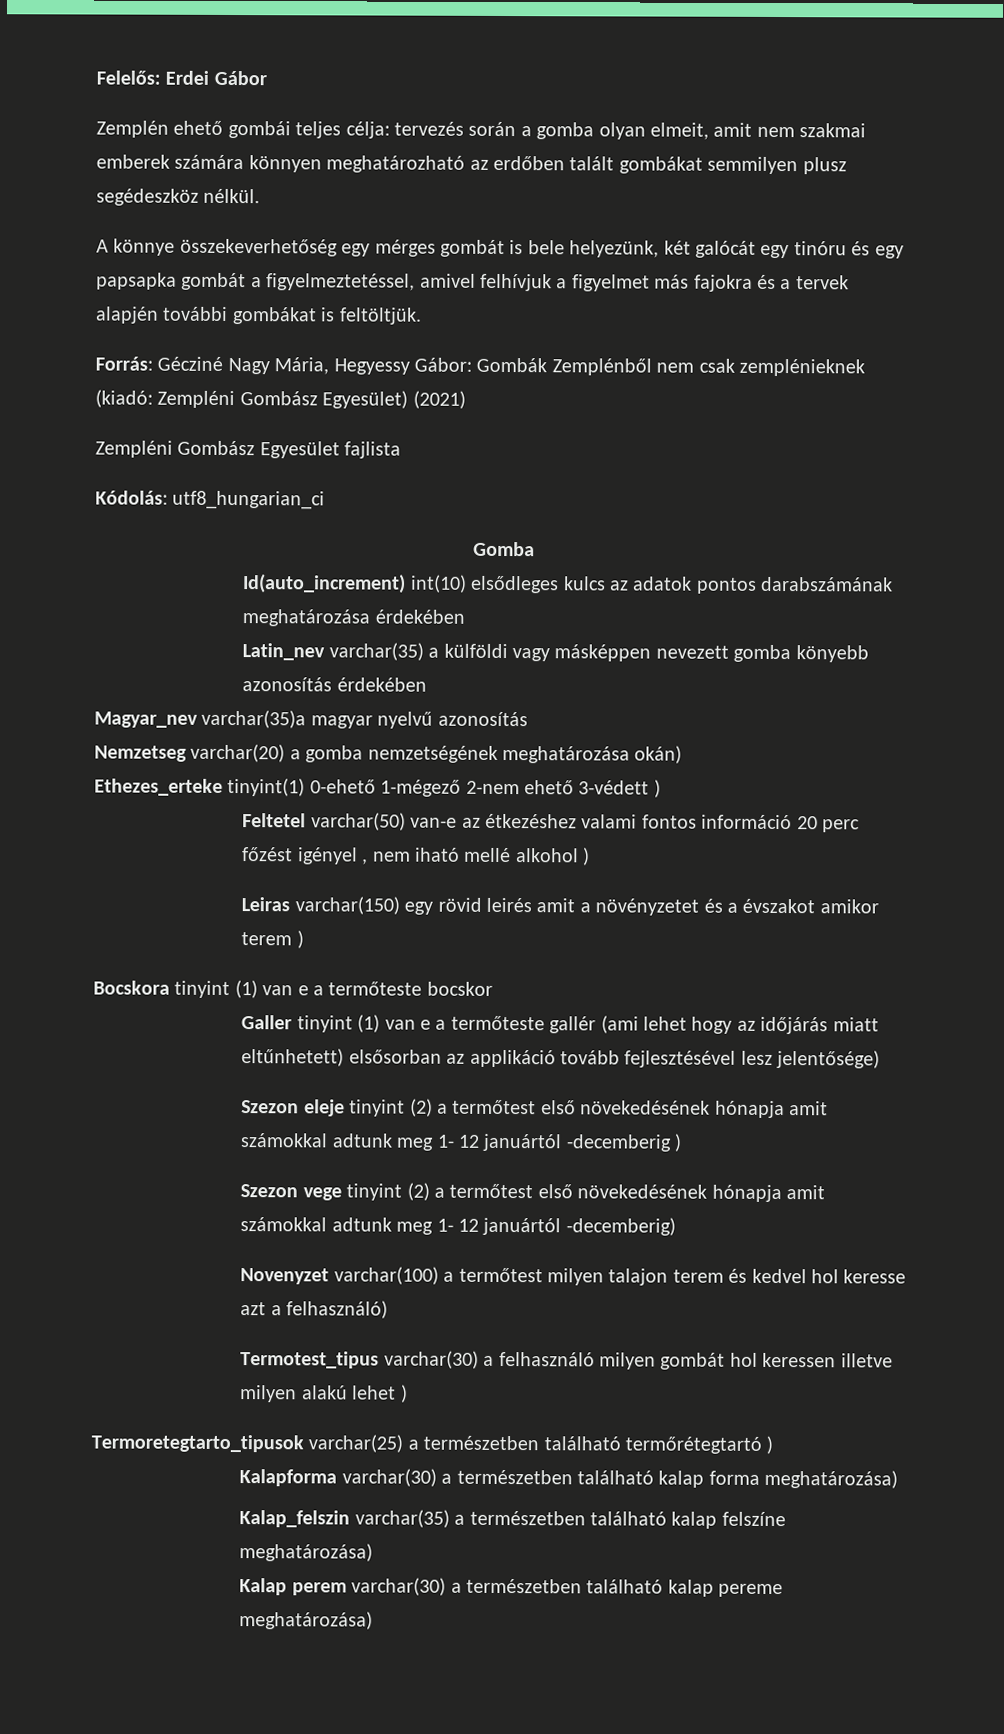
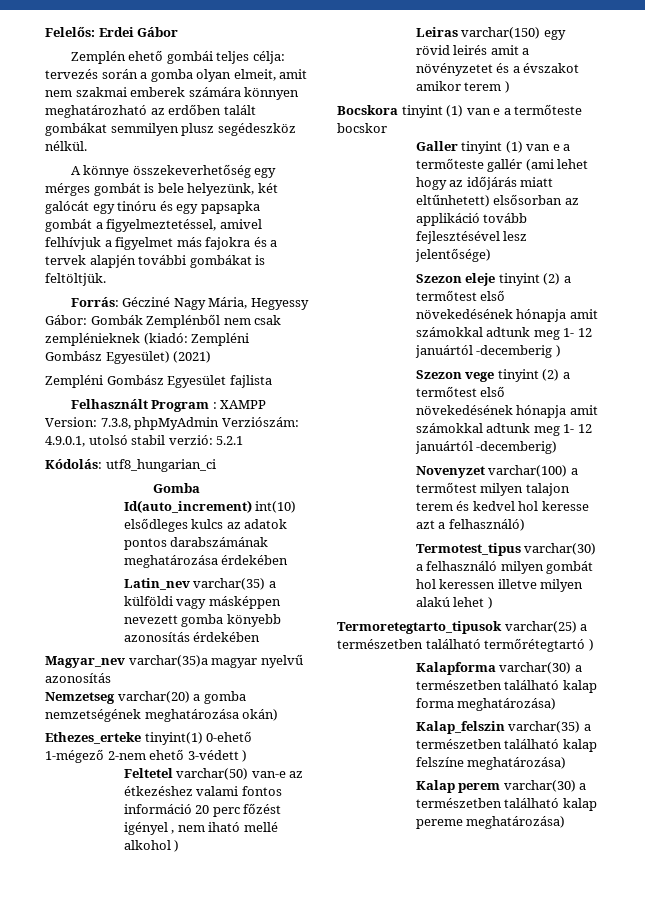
+ Felhasznált Program : XAMPP Version: 7.3.8, phpMyAdmin Verziószám: 4.9.0.1, utolsó stabil verzió: 5.2.1

